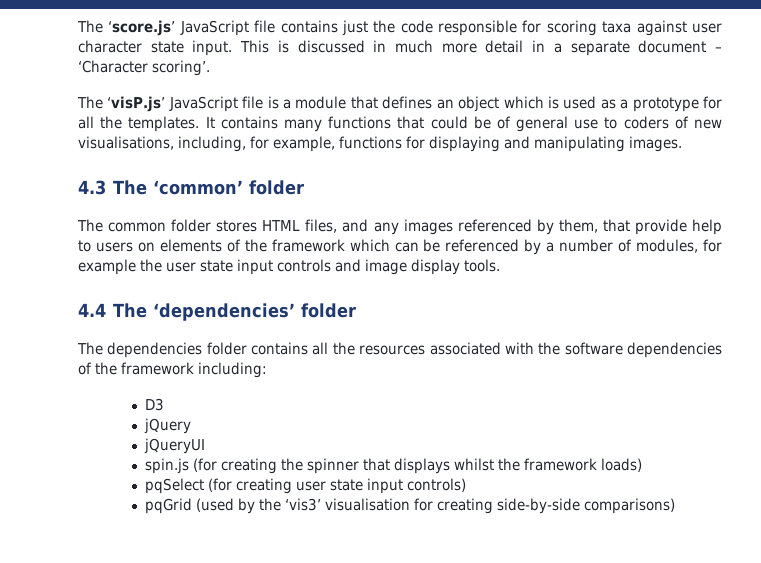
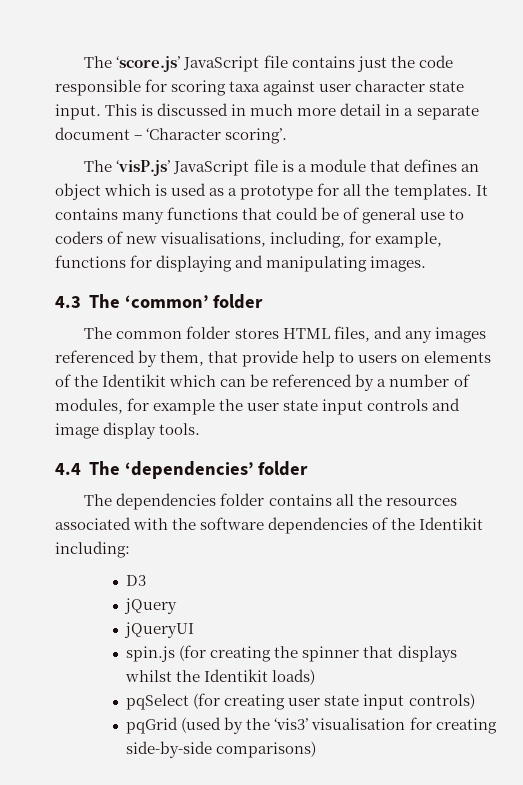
- The common folder stores HTML files, and any images referenced by them, that provide help to users on elements of the framework which can be referenced by a number of modules, for example the user state input controls and image display tools.
+ The common folder stores HTML files, and any images referenced by them, that provide help to users on elements of the Identikit which can be referenced by a number of modules, for example the user state input controls and image display tools.
- The dependencies folder contains all the resources associated with the software dependencies of the framework including:
+ The dependencies folder contains all the resources associated with the software dependencies of the Identikit including:
- spin.js (for creating the spinner that displays whilst the framework loads)
+ spin.js (for creating the spinner that displays whilst the Identikit loads)

